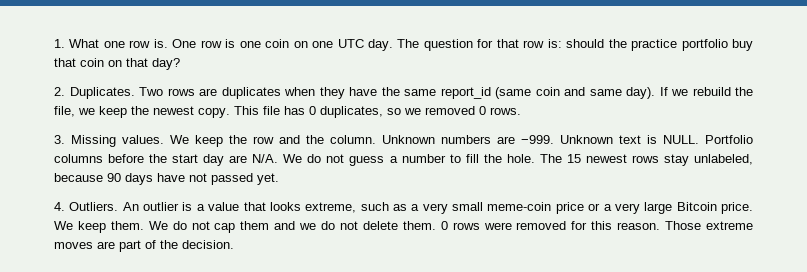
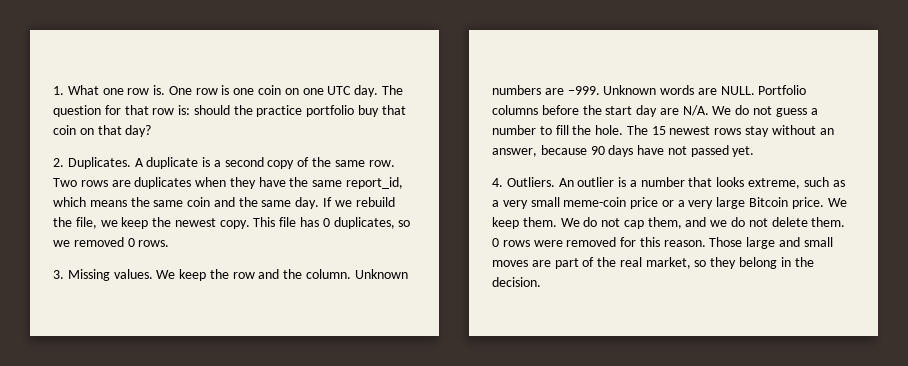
+ A duplicate is a second copy of the same row.
- Two rows are duplicates when they have the same report_id (same coin and same day).
+ Two rows are duplicates when they have the same report_id, which means the same coin and the same day.
- Unknown text is NULL.
+ Unknown words are NULL.
- The 15 newest rows stay unlabeled, because 90 days have not passed yet.
+ The 15 newest rows stay without an answer, because 90 days have not passed yet.
- An outlier is a value that looks extreme, such as a very small meme-coin price or a very large Bitcoin price.
+ An outlier is a number that looks extreme, such as a very small meme-coin price or a very large Bitcoin price.
- We do not cap them and we do not delete them.
+ We do not cap them, and we do not delete them.
- Those extreme moves are part of the decision.
+ Those large and small moves are part of the real market, so they belong in the decision.

